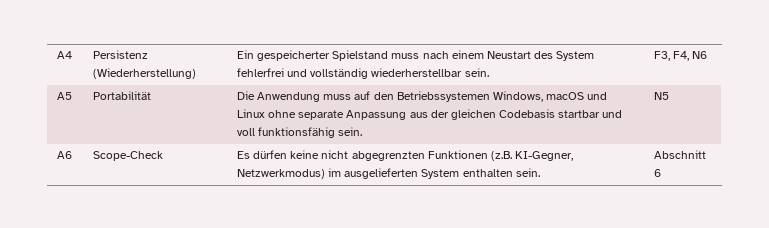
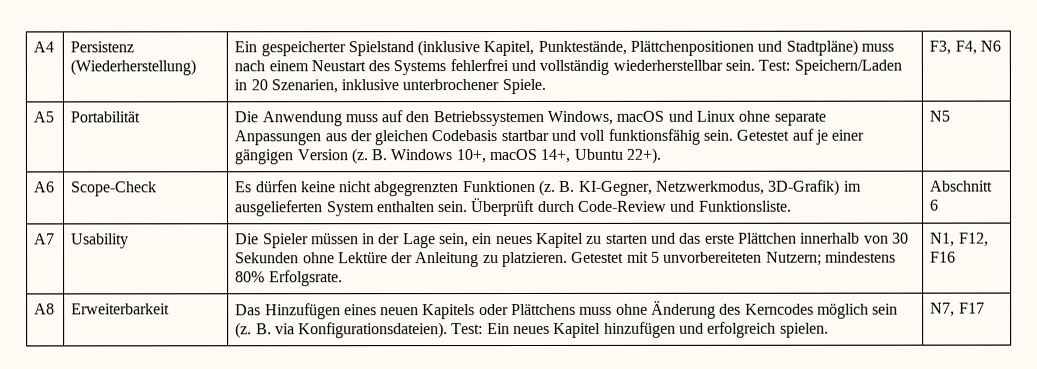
- A4 | Persistenz (Wiederherstellung) | Ein gespeicherter Spielstand muss nach einem Neustart des System fehlerfrei und vollständig wiederherstellbar sein. | F3, F4, N6
+ A4 | Persistenz (Wiederherstellung) | Ein gespeicherter Spielstand (inklusive Kapitel, Punktestände, Plättchenpositionen und Stadtpläne) muss nach einem Neustart des Systems fehlerfrei und vollständig wiederherstellbar sein. Test: Speichern/Laden in 20 Szenarien, inklusive unterbrochener Spiele. | F3, F4, N6
- A5 | Portabilität | Die Anwendung muss auf den Betriebssystemen Windows, macOS und Linux ohne separate Anpassung aus der gleichen Codebasis startbar und voll funktionsfähig sein. | N5
+ A5 | Portabilität | Die Anwendung muss auf den Betriebssystemen Windows, macOS und Linux ohne separate Anpassungen aus der gleichen Codebasis startbar und voll funktionsfähig sein. Getestet auf je einer gängigen Version (z. B. Windows 10+, macOS 14+, Ubuntu 22+). | N5
- A6 | Scope-Check | Es dürfen keine nicht abgegrenzten Funktionen (z.B. KI-Gegner, Netzwerkmodus) im ausgelieferten System enthalten sein. | Abschnitt 6
+ A6 | Scope-Check | Es dürfen keine nicht abgegrenzten Funktionen (z. B. KI-Gegner, Netzwerkmodus, 3D-Grafik) im ausgelieferten System enthalten sein. Überprüft durch Code-Review und Funktionsliste. | Abschnitt 6
+ A7 | Usability | Die Spieler müssen in der Lage sein, ein neues Kapitel zu starten und das erste Plättchen innerhalb von 30 Sekunden ohne Lektüre der Anleitung zu platzieren. Getestet mit 5 unvorbereiteten Nutzern; mindestens 80% Erfolgsrate. | N1, F12, F16
+ A8 | Erweiterbarkeit | Das Hinzufügen eines neuen Kapitels oder Plättchens muss ohne Änderung des Kerncodes möglich sein (z. B. via Konfigurationsdateien). Test: Ein neues Kapitel hinzufügen und erfolgreich spielen. | N7, F17

